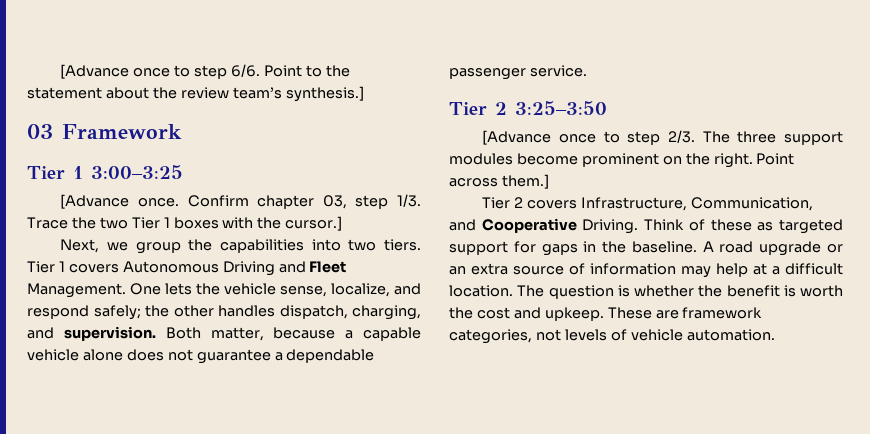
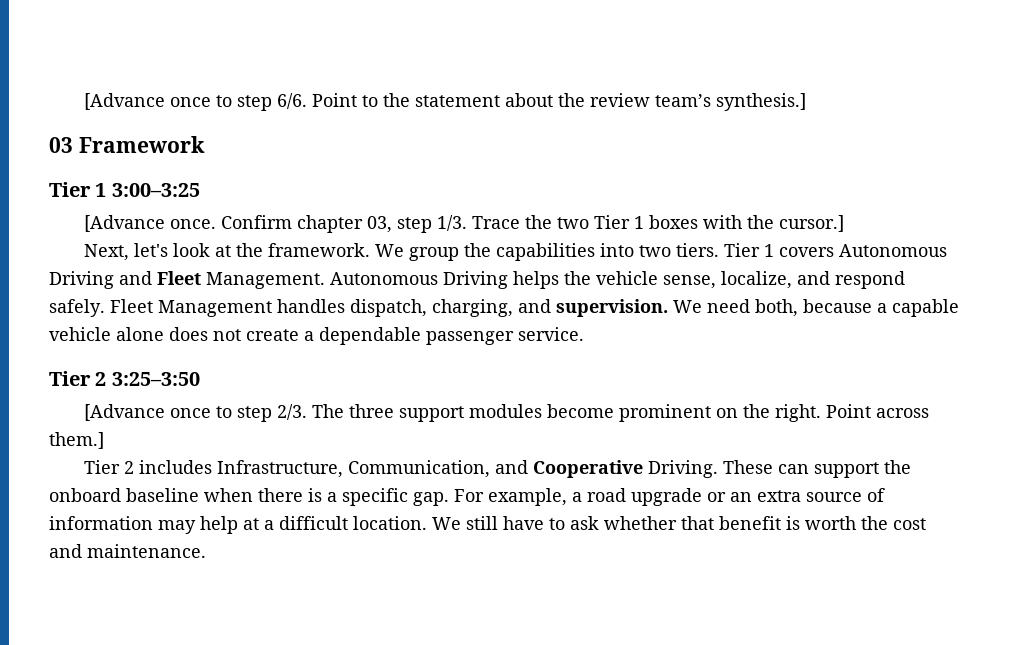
- Next, we group the capabilities into two tiers.
+ Next, let's look at the framework. We group the capabilities into two tiers.
- One lets the vehicle sense, localize, and respond safely; the other handles dispatch, charging, and supervision.
+ Autonomous Driving helps the vehicle sense, localize, and respond safely. Fleet Management handles dispatch, charging, and supervision.
- Both matter, because a capable vehicle alone does not guarantee a dependable passenger service.
+ We need both, because a capable vehicle alone does not create a dependable passenger service.
- Tier 2 covers Infrastructure, Communication, and Cooperative Driving.
+ Tier 2 includes Infrastructure, Communication, and Cooperative Driving.
- Think of these as targeted support for gaps in the baseline. A road upgrade or an extra source of information may help at a difficult location.
+ These can support the onboard baseline when there is a specific gap. For example, a road upgrade or an extra source of information may help at a difficult location.
- The question is whether the benefit is worth the cost and upkeep. These are framework categories, not levels of vehicle automation.
+ We still have to ask whether that benefit is worth the cost and maintenance.

